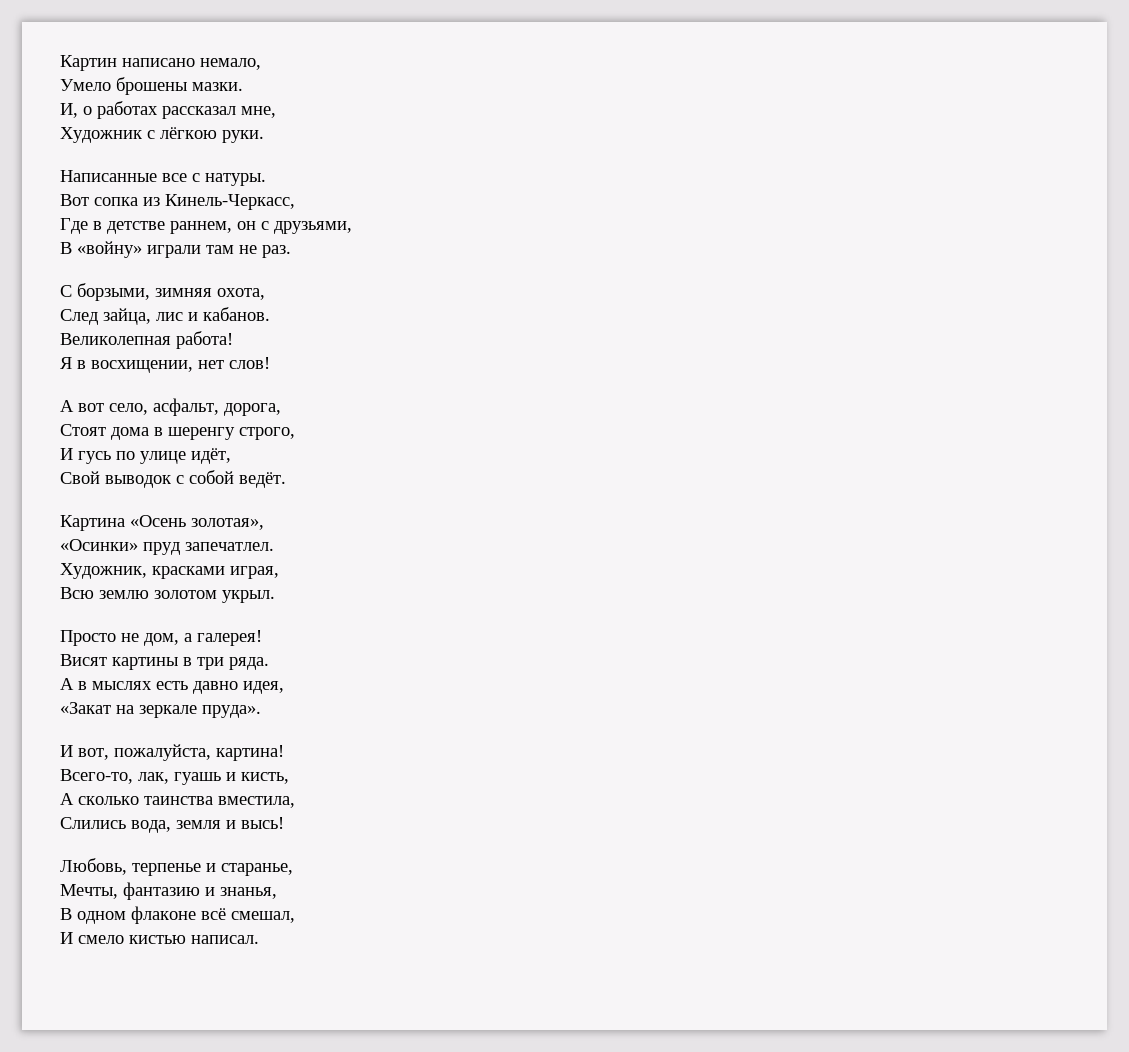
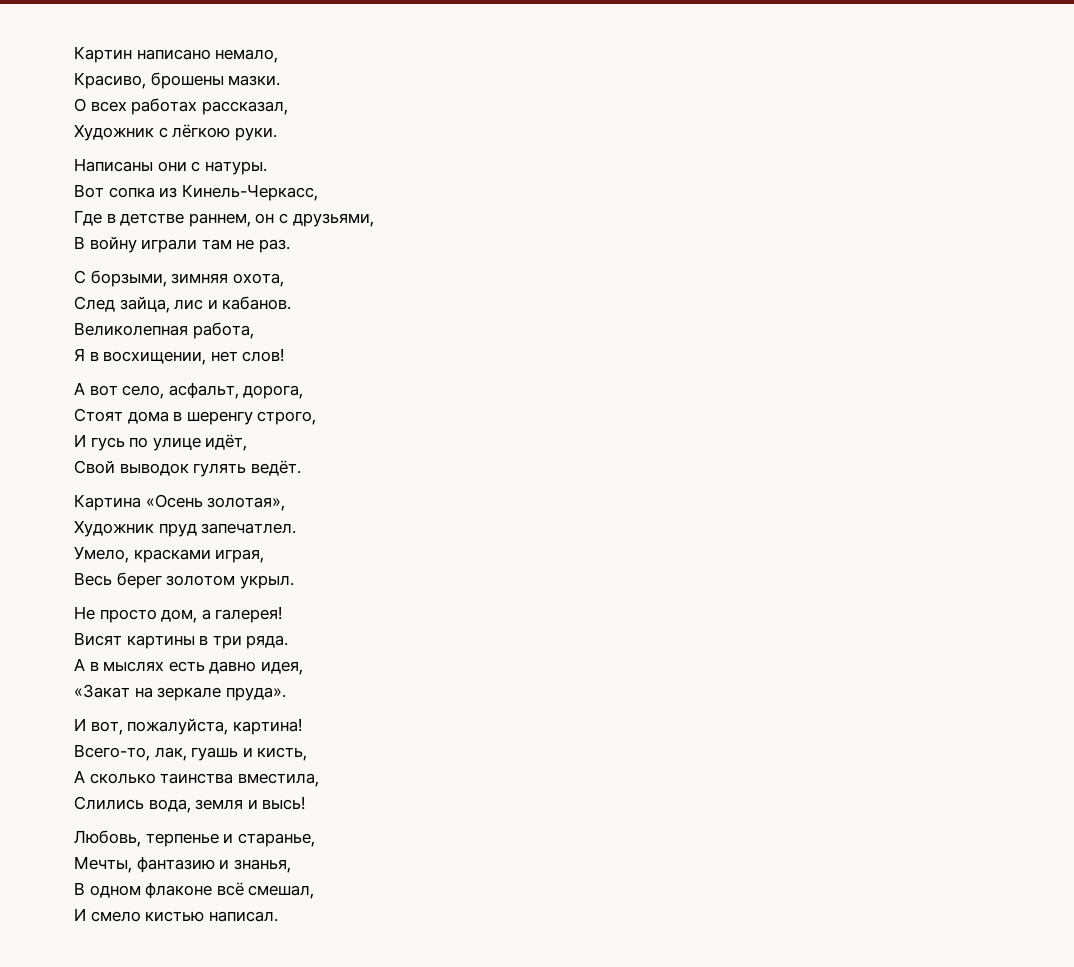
- Умело брошены мазки.
+ Красиво, брошены мазки.
- И, о работах рассказал мне,
+ О всех работах рассказал,
- Написанные все с натуры.
+ Написаны они с натуры.
- В «войну» играли там не раз.
+ В войну играли там не раз.
- Великолепная работа!
+ Великолепная работа,
- Свой выводок с собой ведёт.
+ Свой выводок гулять ведёт.
- «Осинки» пруд запечатлел.
+ Художник пруд запечатлел.
- Художник, красками играя,
+ Умело, красками играя,
- Всю землю золотом укрыл.
+ Весь берег золотом укрыл.
- Просто не дом, а галерея!
+ Не просто дом, а галерея!

